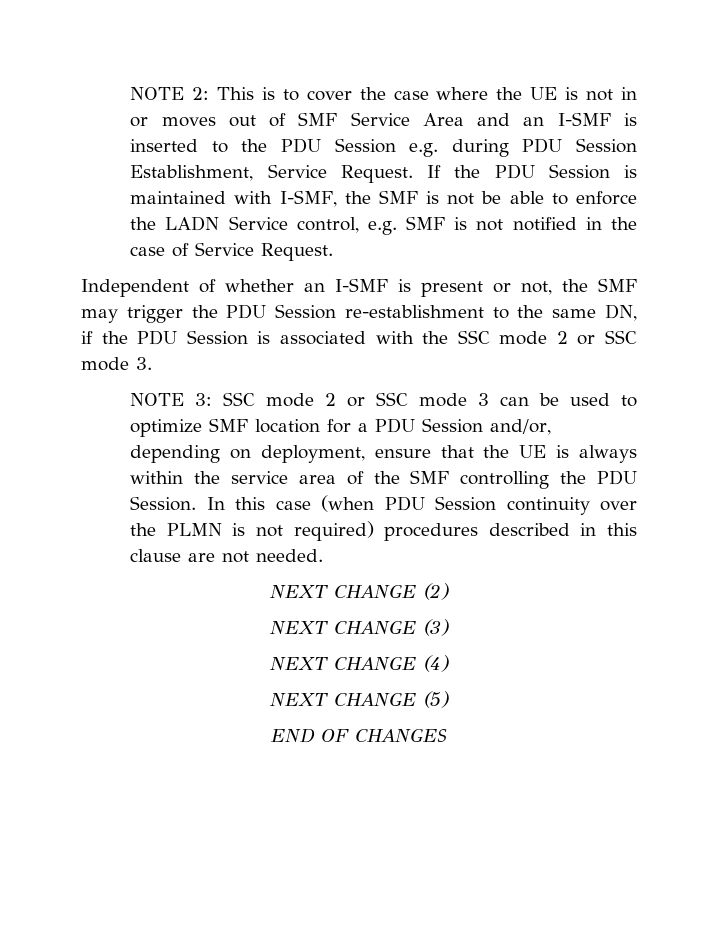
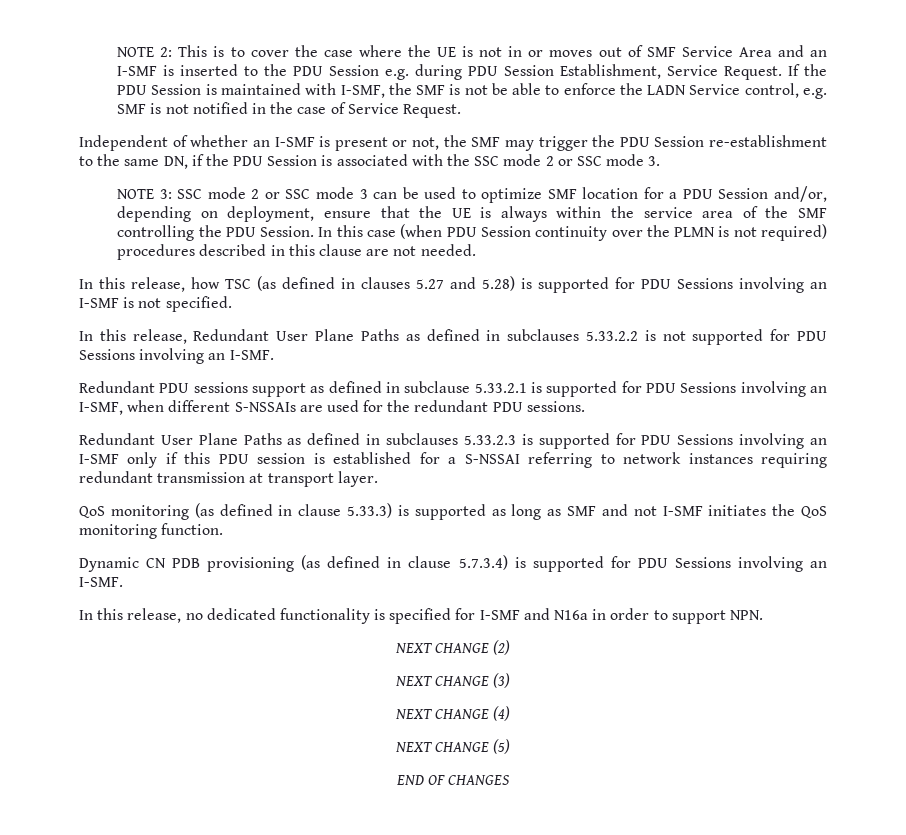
+ In this release, how TSC (as defined in clauses 5.27 and 5.28) is supported for PDU Sessions involving an I-SMF is not specified.
+ In this release, Redundant User Plane Paths as defined in subclauses 5.33.2.2 is not supported for PDU Sessions involving an I-SMF.
+ Redundant PDU sessions support as defined in subclause 5.33.2.1 is supported for PDU Sessions involving an I-SMF, when different S-NSSAIs are used for the redundant PDU sessions.
+ Redundant User Plane Paths as defined in subclauses 5.33.2.3 is supported for PDU Sessions involving an I-SMF only if this PDU session is established for a S-NSSAI referring to network instances requiring redundant transmission at transport layer.
+ QoS monitoring (as defined in clause 5.33.3) is supported as long as SMF and not I-SMF initiates the QoS monitoring function.
+ Dynamic CN PDB provisioning (as defined in clause 5.7.3.4) is supported for PDU Sessions involving an I-SMF.
+ In this release, no dedicated functionality is specified for I-SMF and N16a in order to support NPN.

